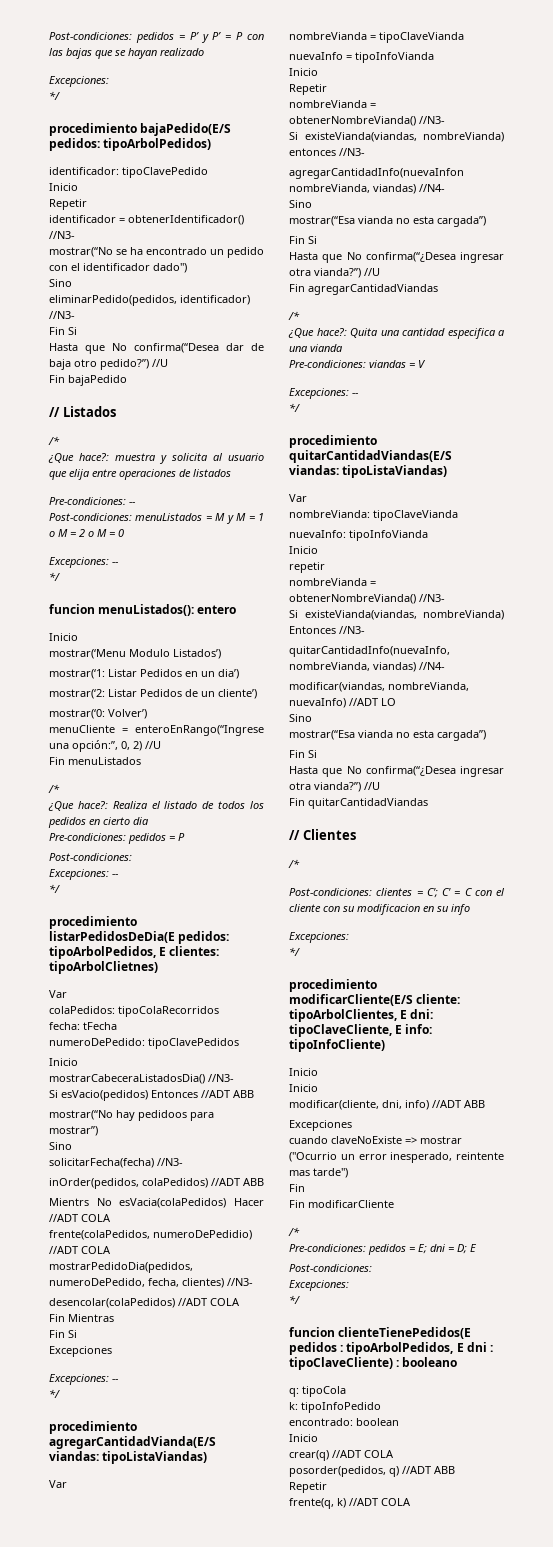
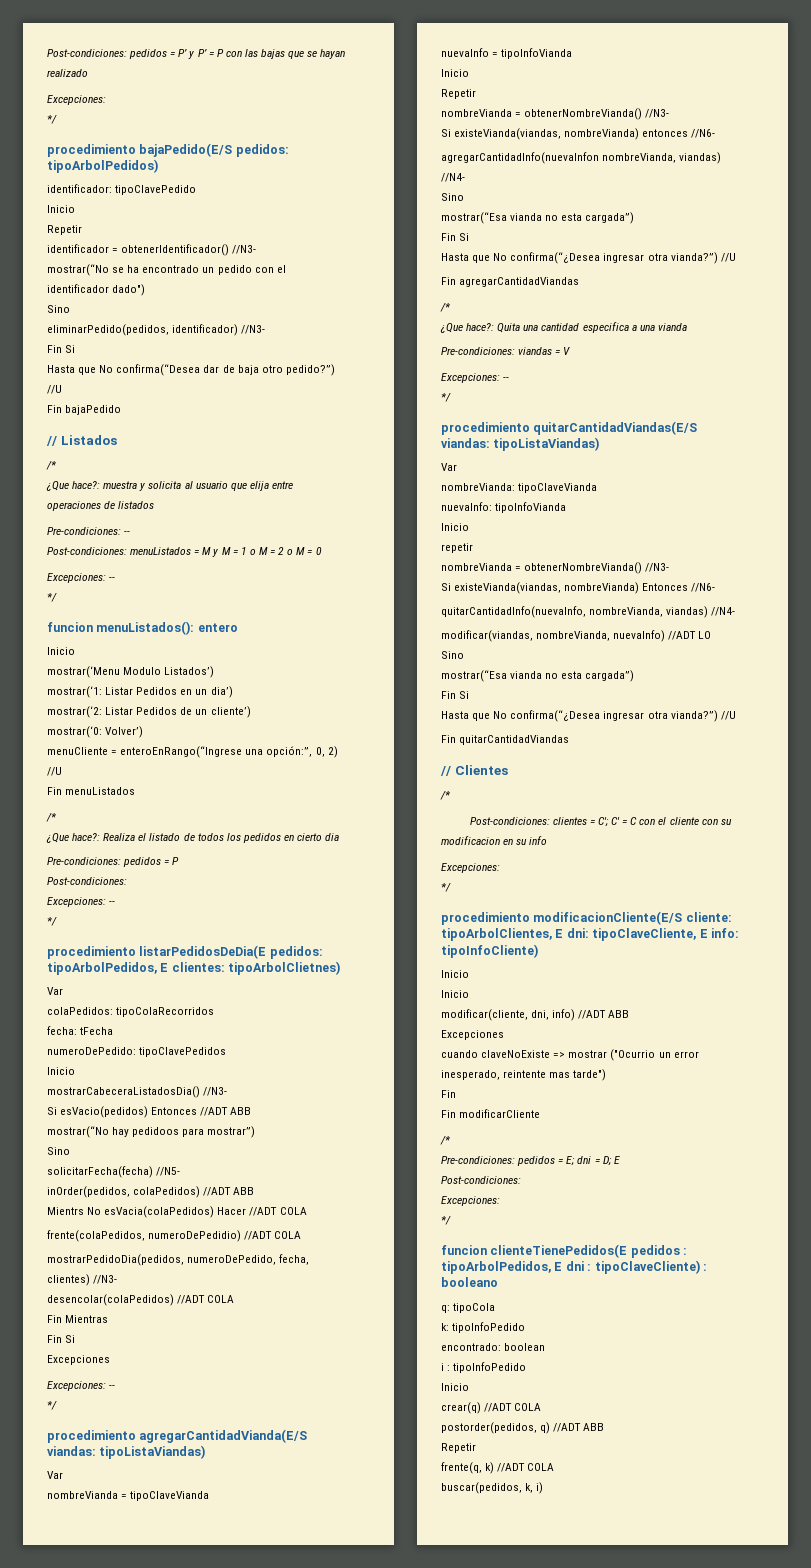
- solicitarFecha(fecha) //N3-
+ solicitarFecha(fecha) //N5-
- Si existeVianda(viandas, nombreVianda) entonces //N3-
+ Si existeVianda(viandas, nombreVianda) entonces //N6-
- Si existeVianda(viandas, nombreVianda) Entonces //N3-
+ Si existeVianda(viandas, nombreVianda) Entonces //N6-
- procedimiento modificarCliente(E/S cliente: tipoArbolClientes, E dni: tipoClaveCliente, E info: tipoInfoCliente)
+ procedimiento modificacionCliente(E/S cliente: tipoArbolClientes, E dni: tipoClaveCliente, E info: tipoInfoCliente)
+ i : tipoInfoPedido
- posorder(pedidos, q) //ADT ABB
+ postorder(pedidos, q) //ADT ABB
+ buscar(pedidos, k, i)

